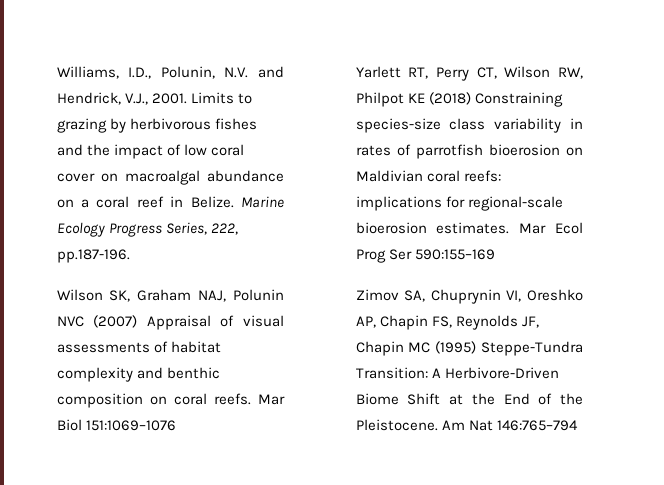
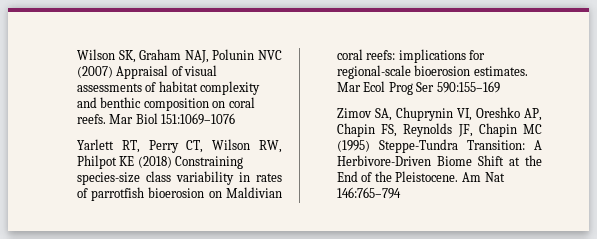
- Williams, I.D., Polunin, N.V. and Hendrick, V.J., 2001. Limits to grazing by herbivorous fishes and the impact of low coral cover on macroalgal abundance on a coral reef in Belize. Marine Ecology Progress Series, 222, pp.187-196.

